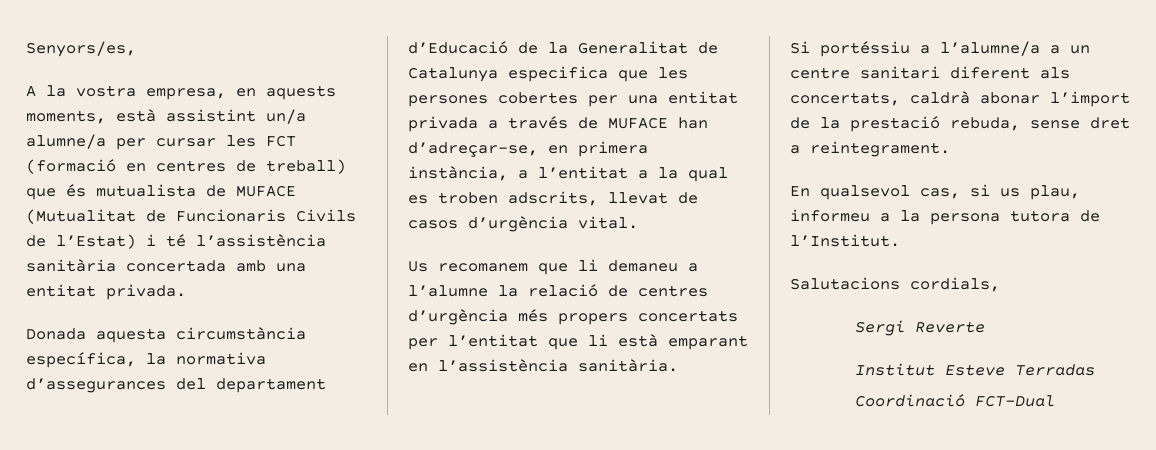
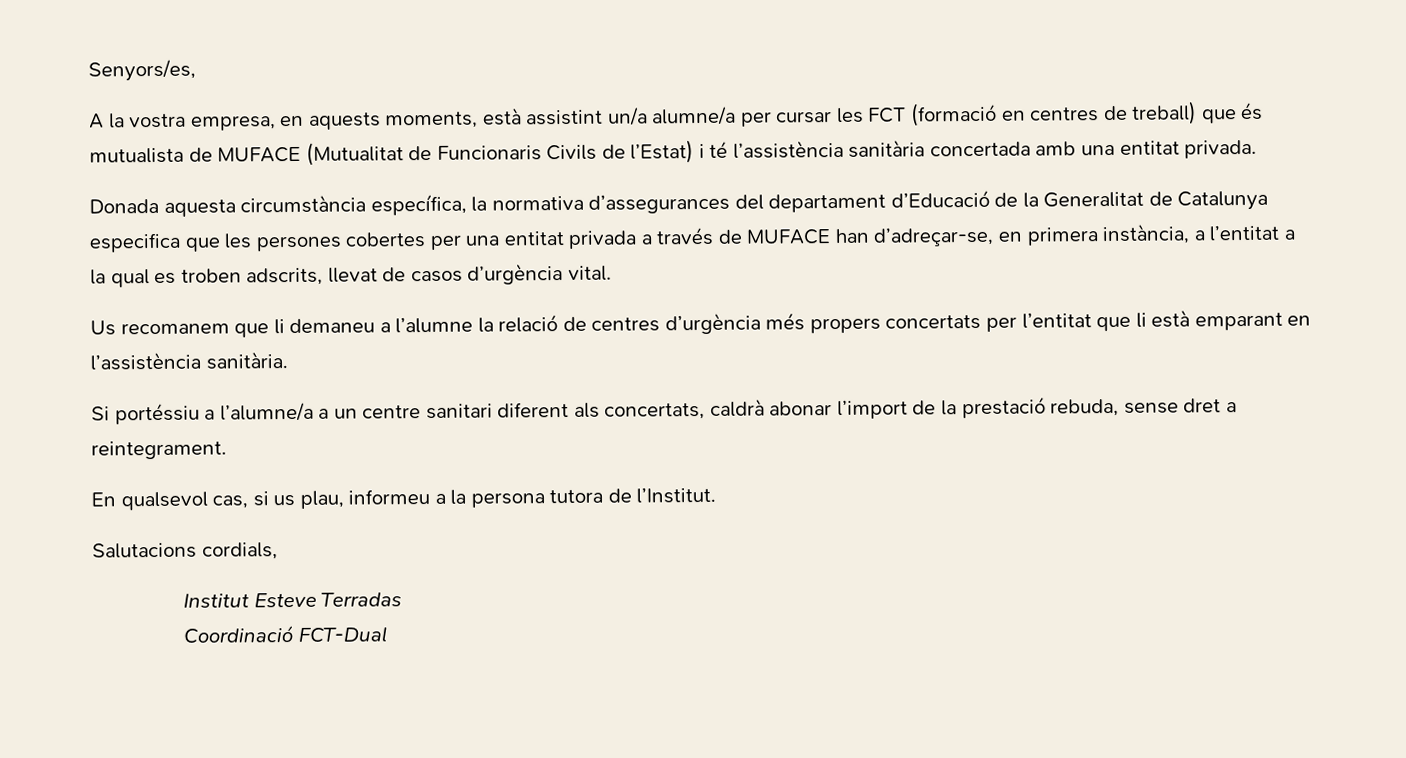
- Sergi Reverte

